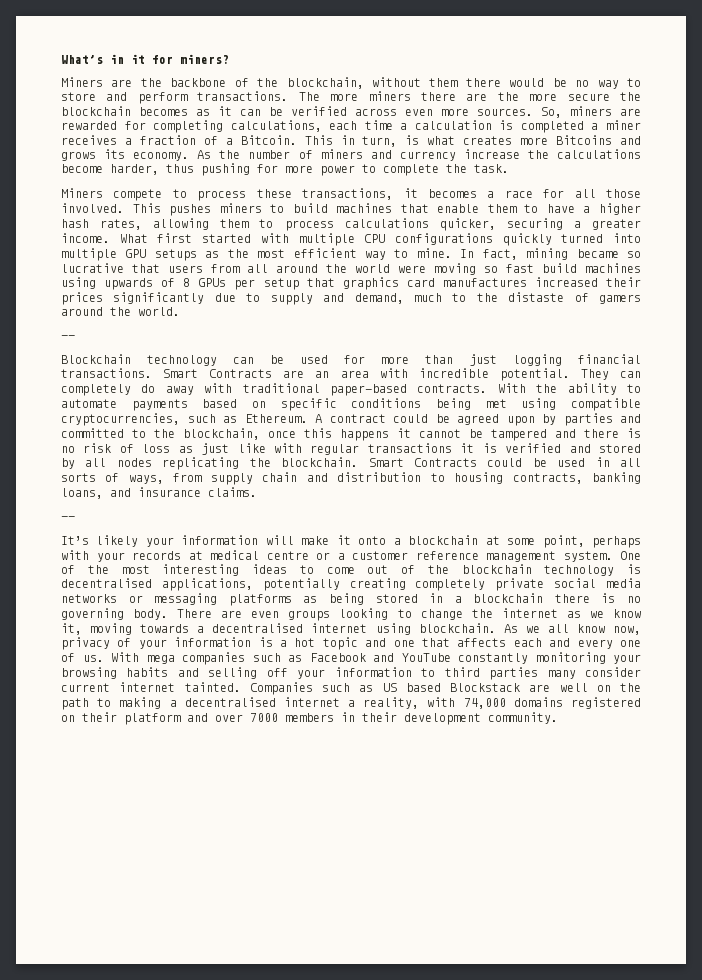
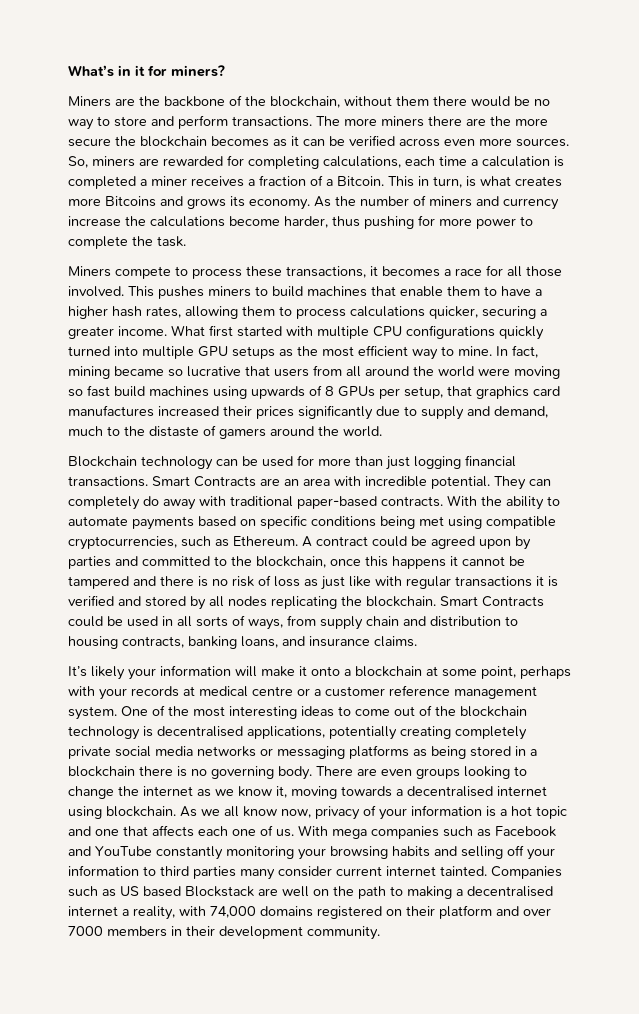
- In fact, mining became so lucrative that users from all around the world were moving so fast build machines using upwards of 8 GPUs per setup that graphics card manufactures increased their prices significantly due to supply and demand, much to the distaste of gamers around the world.
- --
+ In fact, mining became so lucrative that users from all around the world were moving so fast build machines using upwards of 8 GPUs per setup, that graphics card manufactures increased their prices significantly due to supply and demand, much to the distaste of gamers around the world.
  Smart Contracts could be used in all sorts of ways, from supply chain and distribution to housing contracts, banking loans, and insurance claims.
- --
- As we all know now, privacy of your information is a hot topic and one that affects each and every one of us.
+ As we all know now, privacy of your information is a hot topic and one that affects each one of us.

